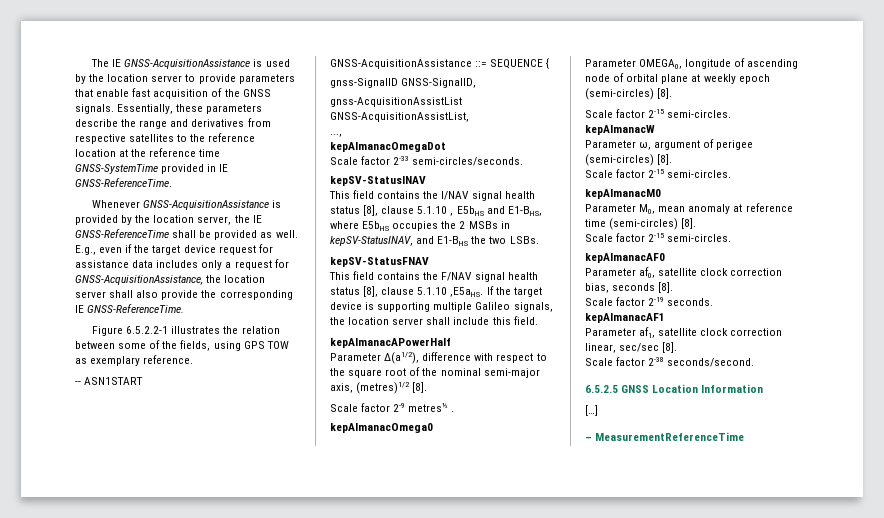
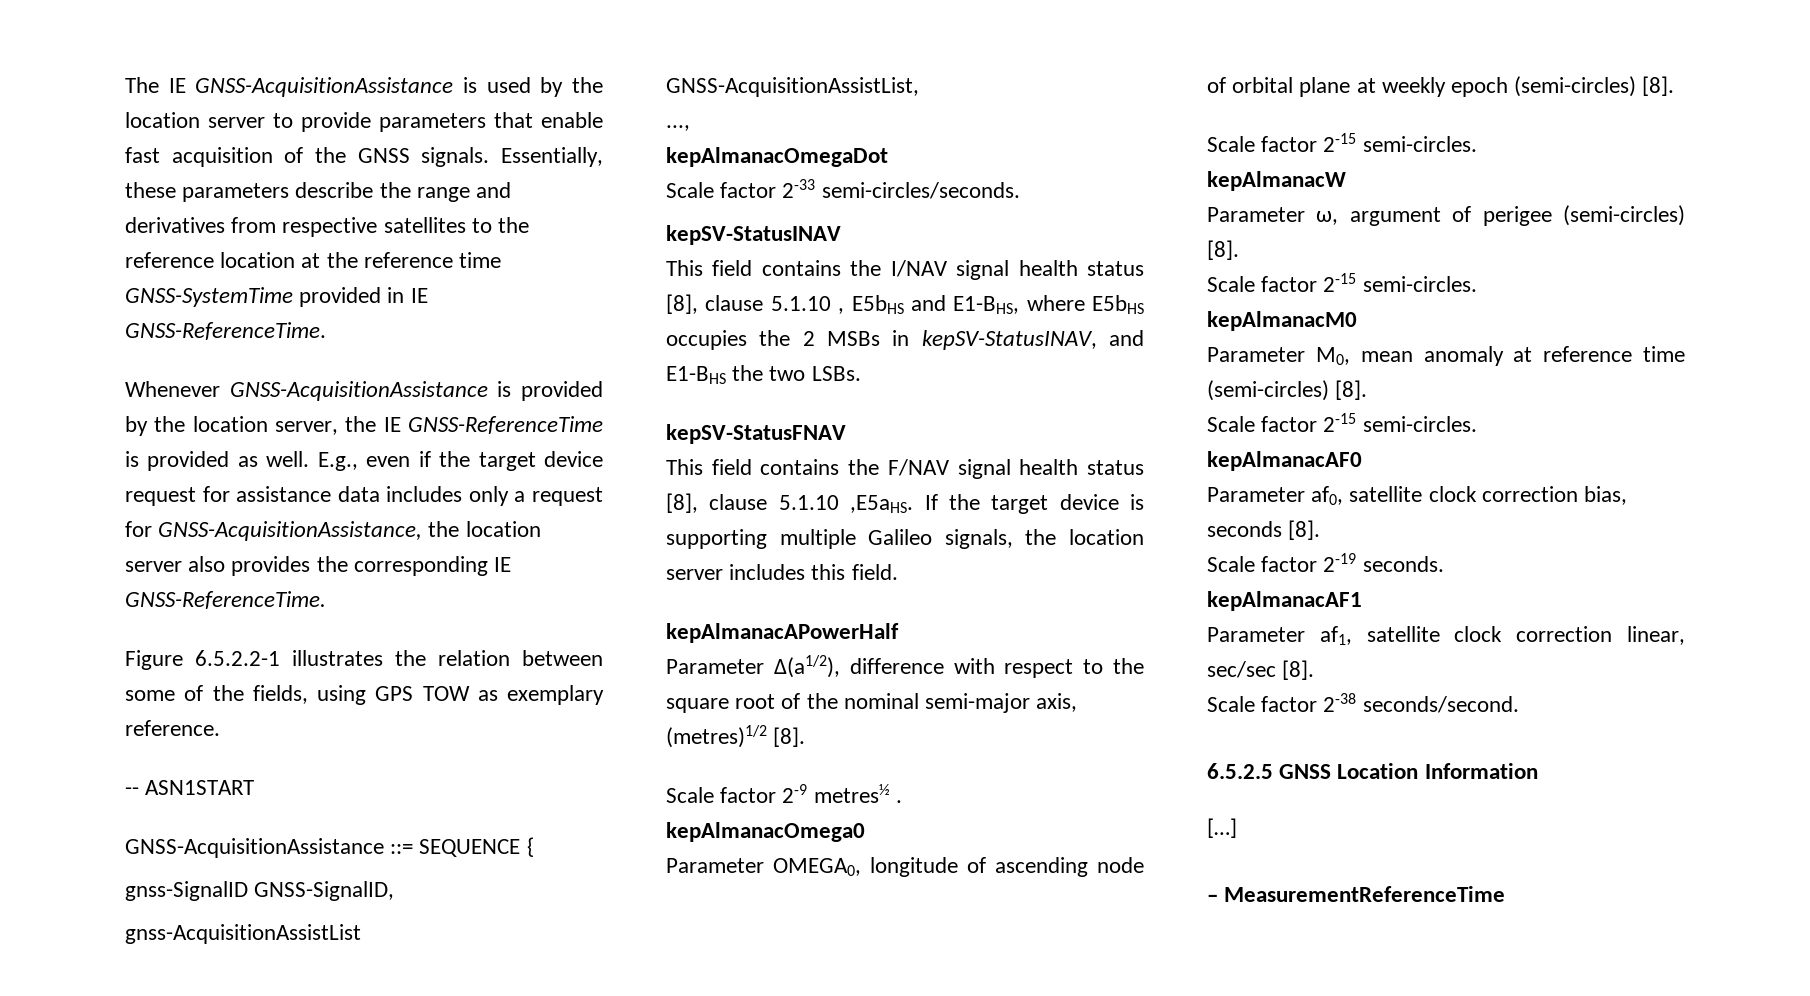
- Whenever GNSS-AcquisitionAssistance is provided by the location server, the IE GNSS-ReferenceTime shall be provided as well.
+ Whenever GNSS-AcquisitionAssistance is provided by the location server, the IE GNSS-ReferenceTime is provided as well.
- E.g., even if the target device request for assistance data includes only a request for GNSS-AcquisitionAssistance, the location server shall also provide the corresponding IE GNSS-ReferenceTime.
+ E.g., even if the target device request for assistance data includes only a request for GNSS-AcquisitionAssistance, the location server also provides the corresponding IE GNSS-ReferenceTime.
- If the target device is supporting multiple Galileo signals, the location server shall include this field.
+ If the target device is supporting multiple Galileo signals, the location server includes this field.

